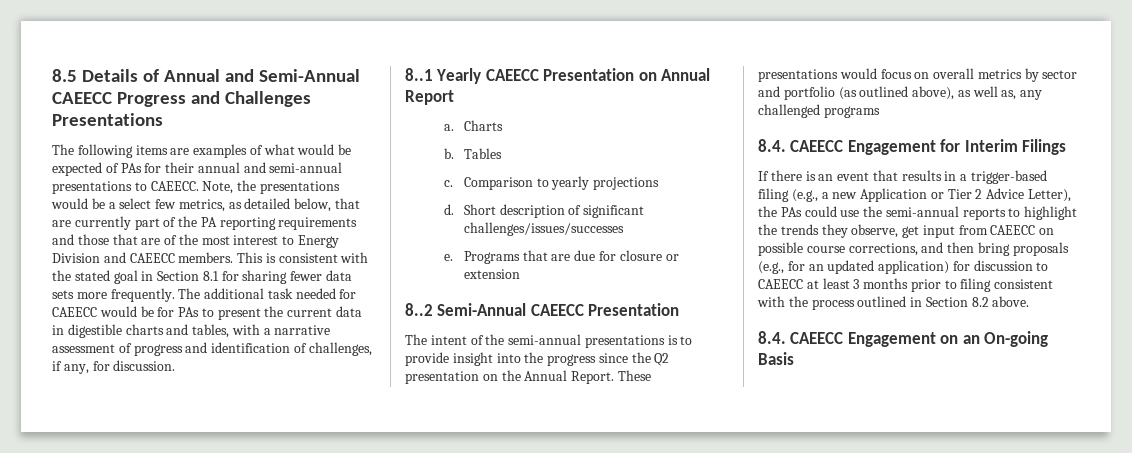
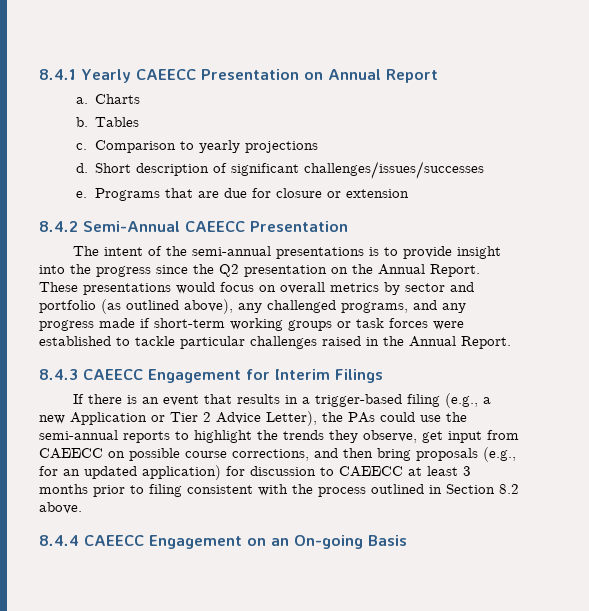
- 8.5 Details of Annual and Semi-Annual CAEECC Progress and Challenges Presentations
- The following items are examples of what would be expected of PAs for their annual and semi-annual presentations to CAEECC. Note, the presentations would be a select few metrics, as detailed below, that are currently part of the PA reporting requirements and those that are of the most interest to Energy Division and CAEECC members. This is consistent with the stated goal in Section 8.1 for sharing fewer data sets more frequently. The additional task needed for CAEECC would be for PAs to present the current data in digestible charts and tables, with a narrative assessment of progress and identification of challenges, if any, for discussion.
- 8..1 Yearly CAEECC Presentation on Annual Report
+ 8.4.1 Yearly CAEECC Presentation on Annual Report
- 8..2 Semi-Annual CAEECC Presentation
+ 8.4.2 Semi-Annual CAEECC Presentation
- These presentations would focus on overall metrics by sector and portfolio (as outlined above), as well as, any challenged programs
- 8.4. CAEECC Engagement for Interim Filings
+ These presentations would focus on overall metrics by sector and portfolio (as outlined above), any challenged programs, and any progress made if short-term working groups or task forces were established to tackle particular challenges raised in the Annual Report.
+ 8.4.3 CAEECC Engagement for Interim Filings
- 8.4. CAEECC Engagement on an On-going Basis
+ 8.4.4 CAEECC Engagement on an On-going Basis

